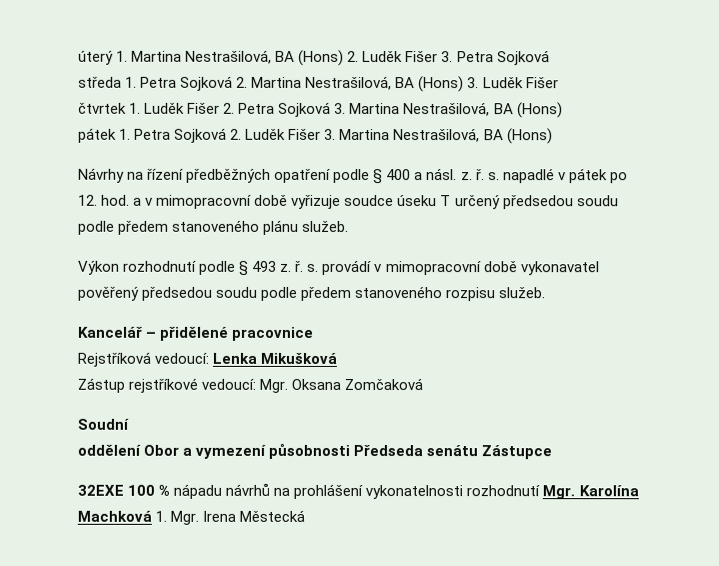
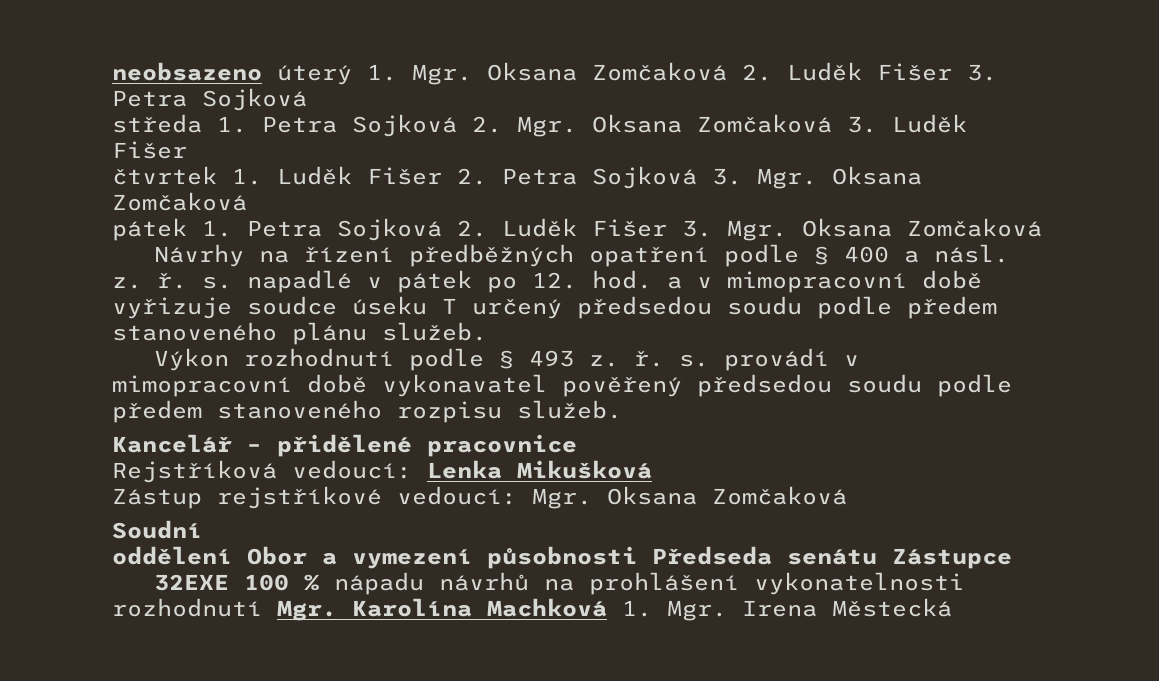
- úterý 1. Martina Nestrašilová, BA (Hons) 2. Luděk Fišer 3. Petra Sojková
+ neobsazeno úterý 1. Mgr. Oksana Zomčaková 2. Luděk Fišer 3. Petra Sojková
- středa 1. Petra Sojková 2. Martina Nestrašilová, BA (Hons) 3. Luděk Fišer
+ středa 1. Petra Sojková 2. Mgr. Oksana Zomčaková 3. Luděk Fišer
- čtvrtek 1. Luděk Fišer 2. Petra Sojková 3. Martina Nestrašilová, BA (Hons)
+ čtvrtek 1. Luděk Fišer 2. Petra Sojková 3. Mgr. Oksana Zomčaková
- pátek 1. Petra Sojková 2. Luděk Fišer 3. Martina Nestrašilová, BA (Hons)
+ pátek 1. Petra Sojková 2. Luděk Fišer 3. Mgr. Oksana Zomčaková

